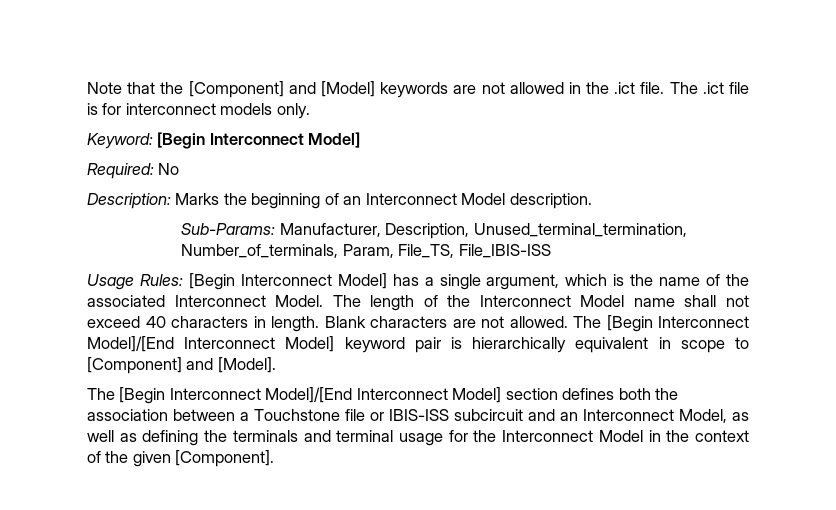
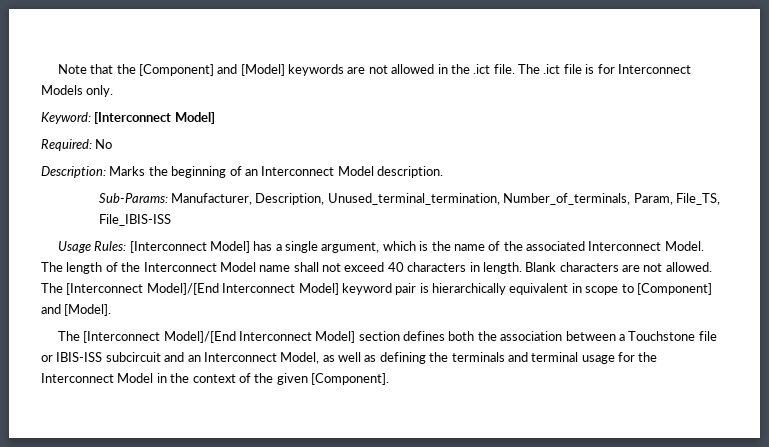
- The .ict file is for interconnect models only.
+ The .ict file is for Interconnect Models only.
- Keyword: [Begin Interconnect Model]
+ Keyword: [Interconnect Model]
- Usage Rules: [Begin Interconnect Model] has a single argument, which is the name of the associated Interconnect Model.
+ Usage Rules: [Interconnect Model] has a single argument, which is the name of the associated Interconnect Model.
- The [Begin Interconnect Model]/[End Interconnect Model] keyword pair is hierarchically equivalent in scope to [Component] and [Model].
+ The [Interconnect Model]/[End Interconnect Model] keyword pair is hierarchically equivalent in scope to [Component] and [Model].
- The [Begin Interconnect Model]/[End Interconnect Model] section defines both the association between a Touchstone file or IBIS-ISS subcircuit and an Interconnect Model, as well as defining the terminals and terminal usage for the Interconnect Model in the context of the given [Component].
+ The [Interconnect Model]/[End Interconnect Model] section defines both the association between a Touchstone file or IBIS-ISS subcircuit and an Interconnect Model, as well as defining the terminals and terminal usage for the Interconnect Model in the context of the given [Component].

